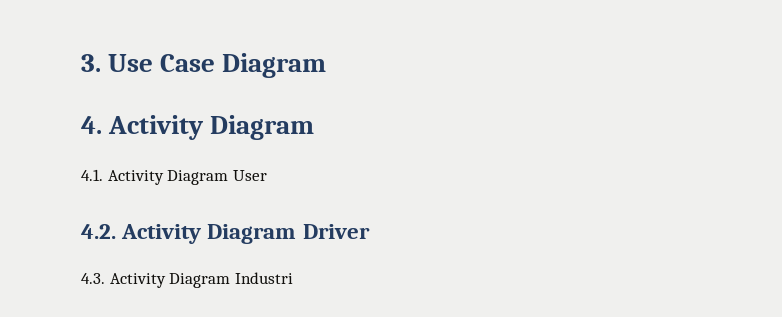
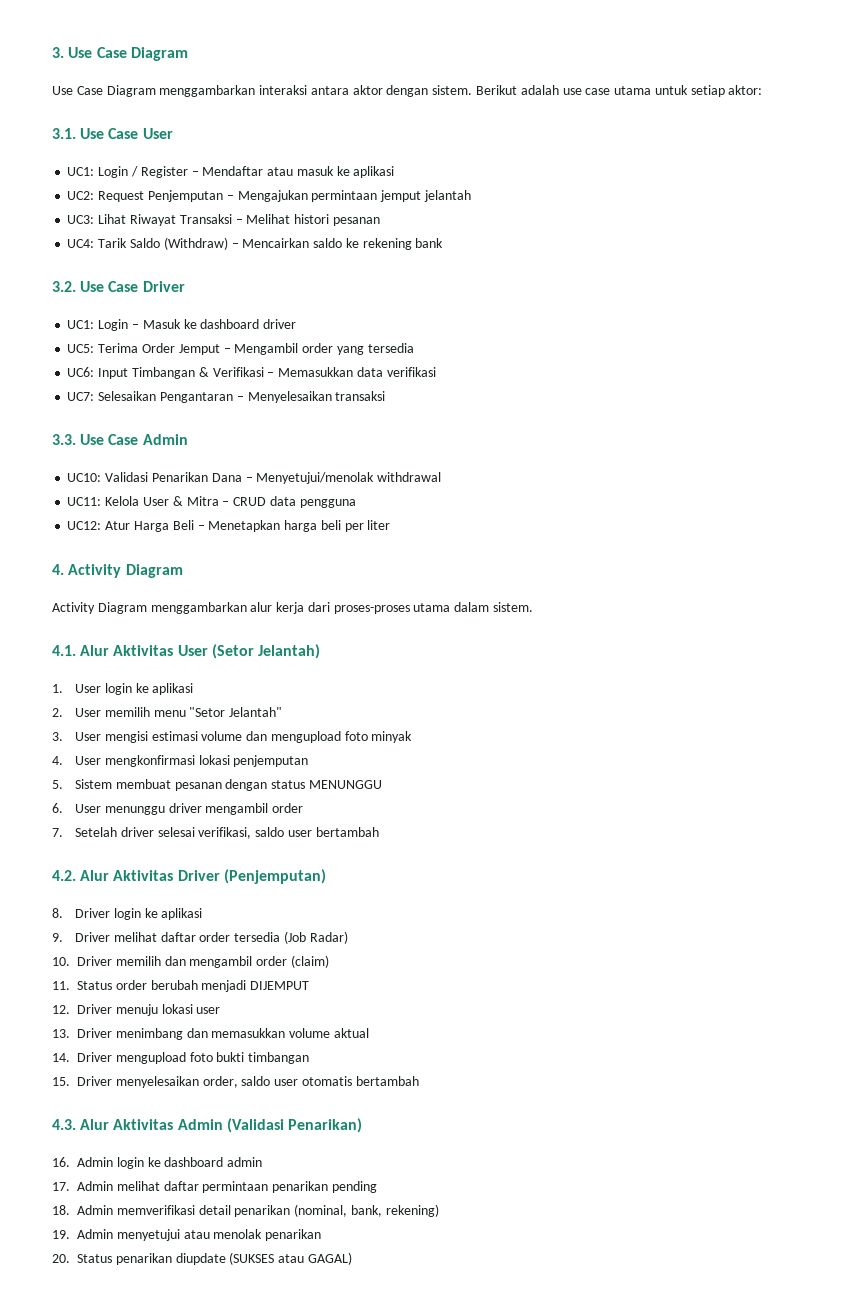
+ Use Case Diagram menggambarkan interaksi antara aktor dengan sistem. Berikut adalah use case utama untuk setiap aktor:
+ 3.1. Use Case User
+ UC1: Login / Register – Mendaftar atau masuk ke aplikasi
+ UC2: Request Penjemputan – Mengajukan permintaan jemput jelantah
+ UC3: Lihat Riwayat Transaksi – Melihat histori pesanan
+ UC4: Tarik Saldo (Withdraw) – Mencairkan saldo ke rekening bank
+ 3.2. Use Case Driver
+ UC1: Login – Masuk ke dashboard driver
+ UC5: Terima Order Jemput – Mengambil order yang tersedia
+ UC6: Input Timbangan & Verifikasi – Memasukkan data verifikasi
+ UC7: Selesaikan Pengantaran – Menyelesaikan transaksi
+ 3.3. Use Case Admin
+ UC10: Validasi Penarikan Dana – Menyetujui/menolak withdrawal
+ UC11: Kelola User & Mitra – CRUD data pengguna
+ UC12: Atur Harga Beli – Menetapkan harga beli per liter
- 4.1. Activity Diagram User
+ Activity Diagram menggambarkan alur kerja dari proses-proses utama dalam sistem.
+ 4.1. Alur Aktivitas User (Setor Jelantah)
+ 1. User login ke aplikasi
+ 2. User memilih menu "Setor Jelantah"
+ 3. User mengisi estimasi volume dan mengupload foto minyak
+ 4. User mengkonfirmasi lokasi penjemputan
+ 5. Sistem membuat pesanan dengan status MENUNGGU
+ 6. User menunggu driver mengambil order
+ 7. Setelah driver selesai verifikasi, saldo user bertambah
- 4.2. Activity Diagram Driver
- 4.3. Activity Diagram Industri
+ 4.2. Alur Aktivitas Driver (Penjemputan)
+ 8. Driver login ke aplikasi
+ 9. Driver melihat daftar order tersedia (Job Radar)
+ 10. Driver memilih dan mengambil order (claim)
+ 11. Status order berubah menjadi DIJEMPUT
+ 12. Driver menuju lokasi user
+ 13. Driver menimbang dan memasukkan volume aktual
+ 14. Driver mengupload foto bukti timbangan
+ 15. Driver menyelesaikan order, saldo user otomatis bertambah
+ 4.3. Alur Aktivitas Admin (Validasi Penarikan)
+ 16. Admin login ke dashboard admin
+ 17. Admin melihat daftar permintaan penarikan pending
+ 18. Admin memverifikasi detail penarikan (nominal, bank, rekening)
+ 19. Admin menyetujui atau menolak penarikan
+ 20. Status penarikan diupdate (SUKSES atau GAGAL)

